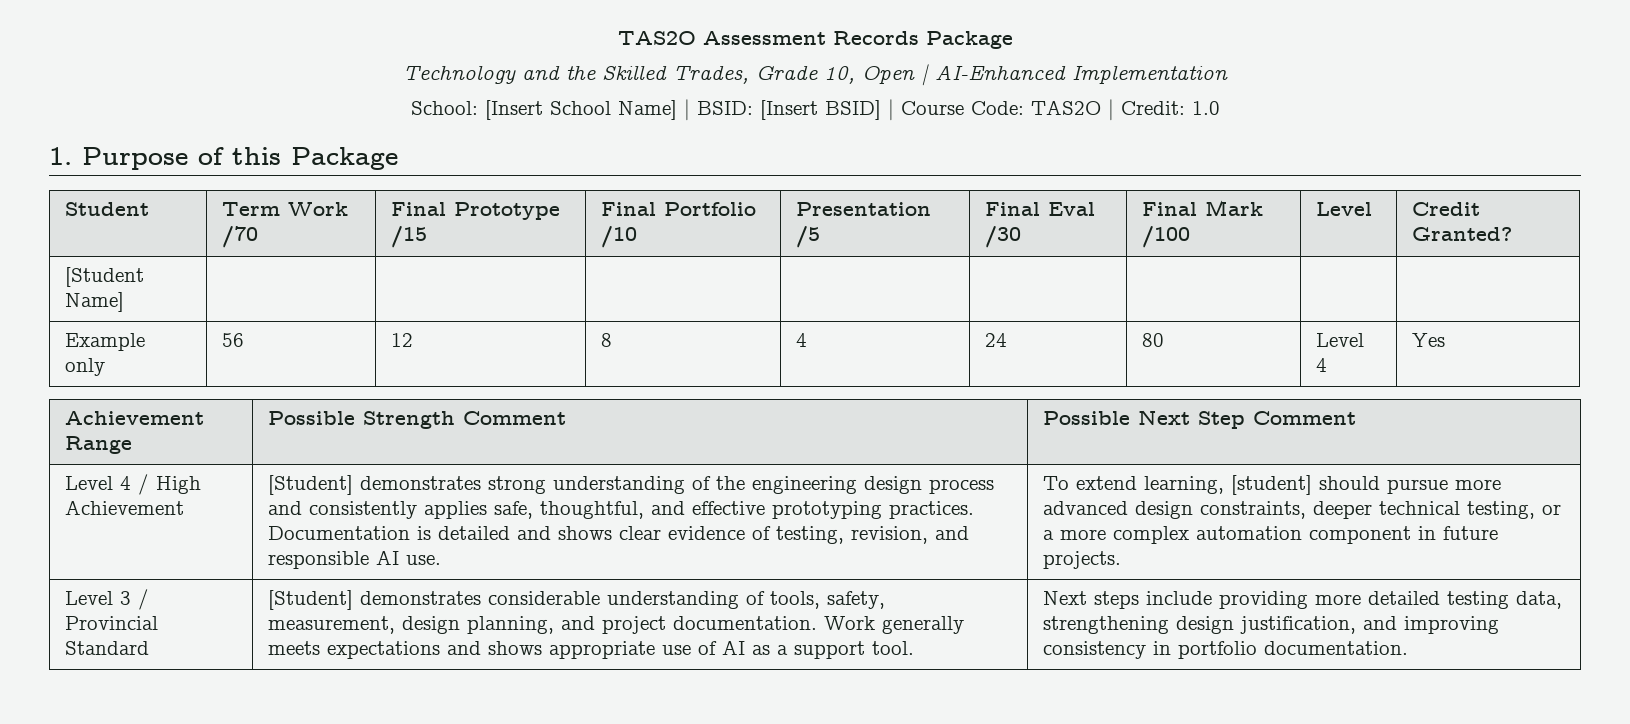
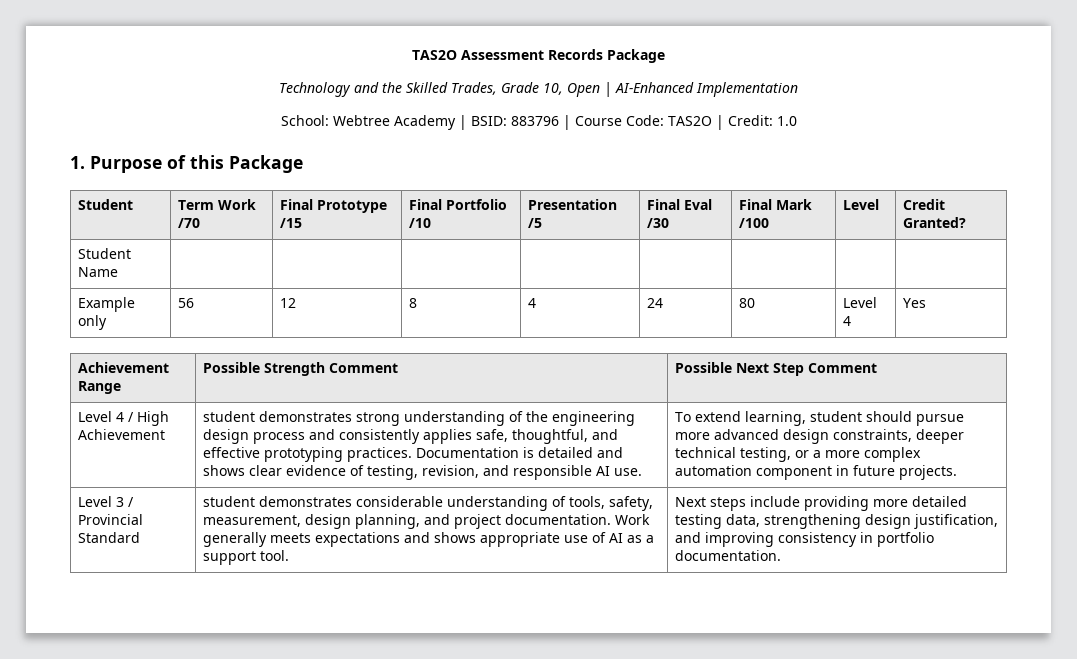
- School: [Insert School Name] | BSID: [Insert BSID] | Course Code: TAS2O | Credit: 1.0
+ School: Webtree Academy | BSID: 883796 | Course Code: TAS2O | Credit: 1.0
- [Student Name] | | | | | | | |
+ Student Name | | | | | | | |
- [Student] demonstrates strong understanding of the engineering design process and consistently applies safe, thoughtful, and effective prototyping practices.
+ student demonstrates strong understanding of the engineering design process and consistently applies safe, thoughtful, and effective prototyping practices.
- To extend learning, [student] should pursue more advanced design constraints, deeper technical testing, or a more complex automation component in future projects.
+ To extend learning, student should pursue more advanced design constraints, deeper technical testing, or a more complex automation component in future projects.
- [Student] demonstrates considerable understanding of tools, safety, measurement, design planning, and project documentation.
+ student demonstrates considerable understanding of tools, safety, measurement, design planning, and project documentation.

